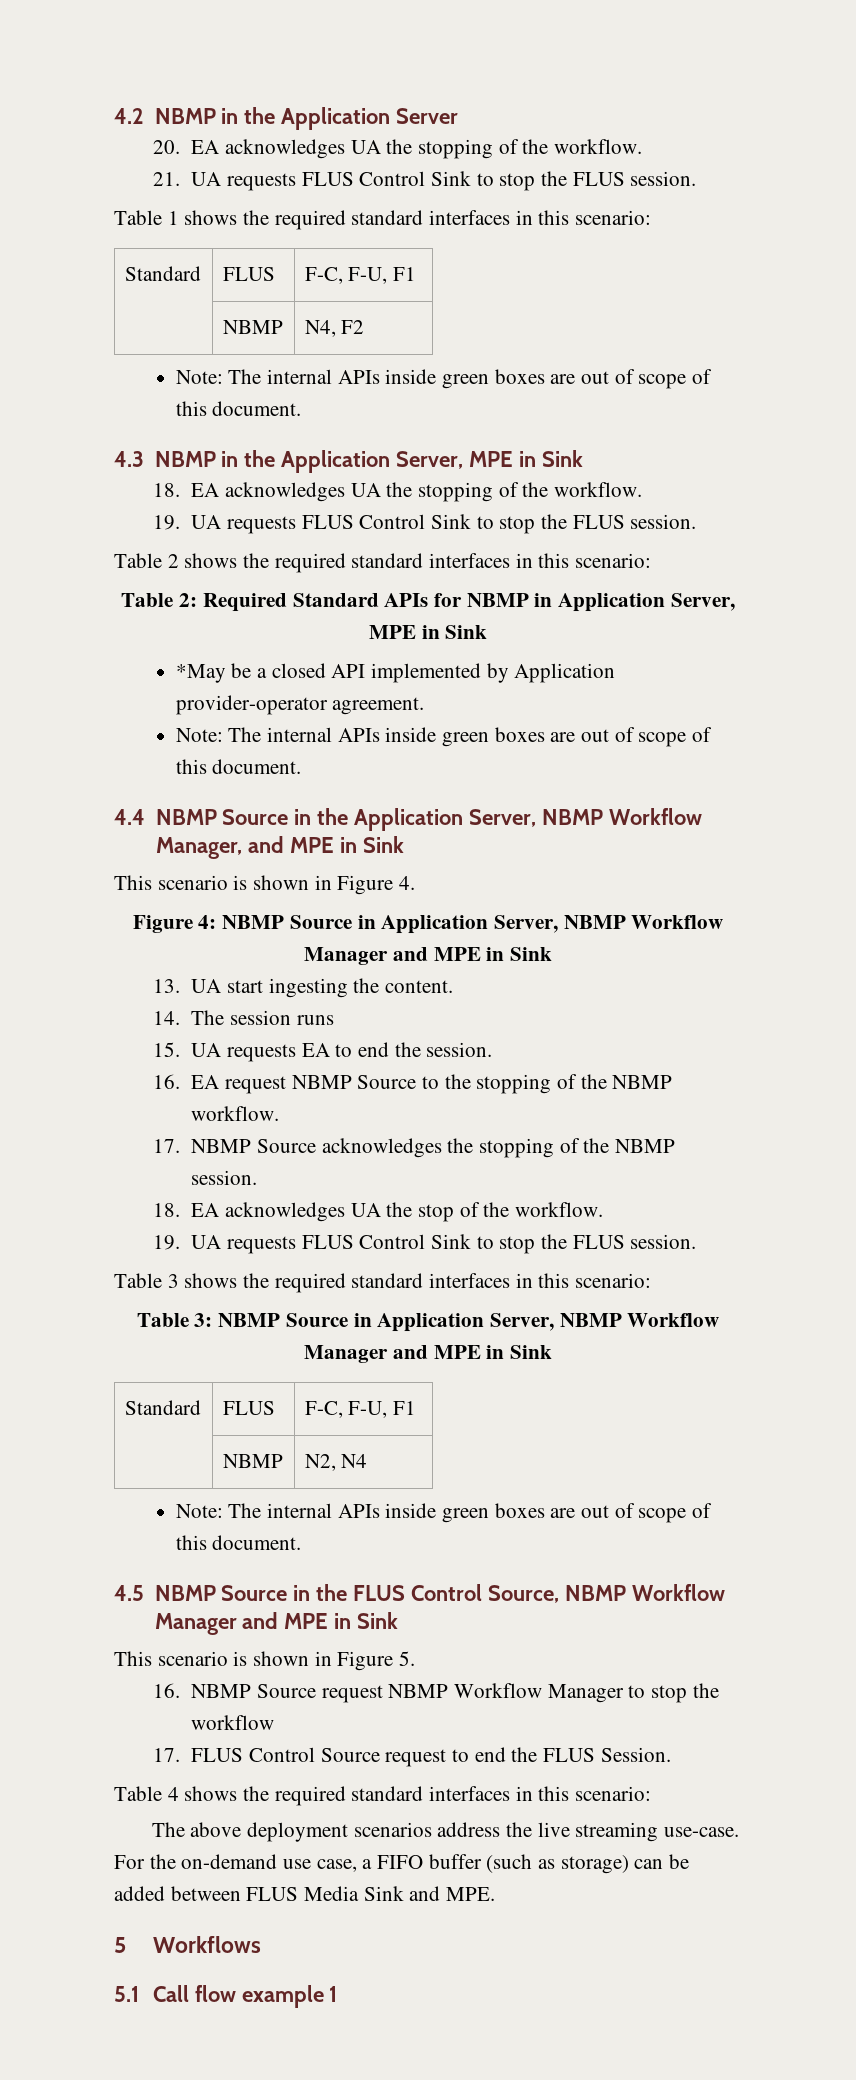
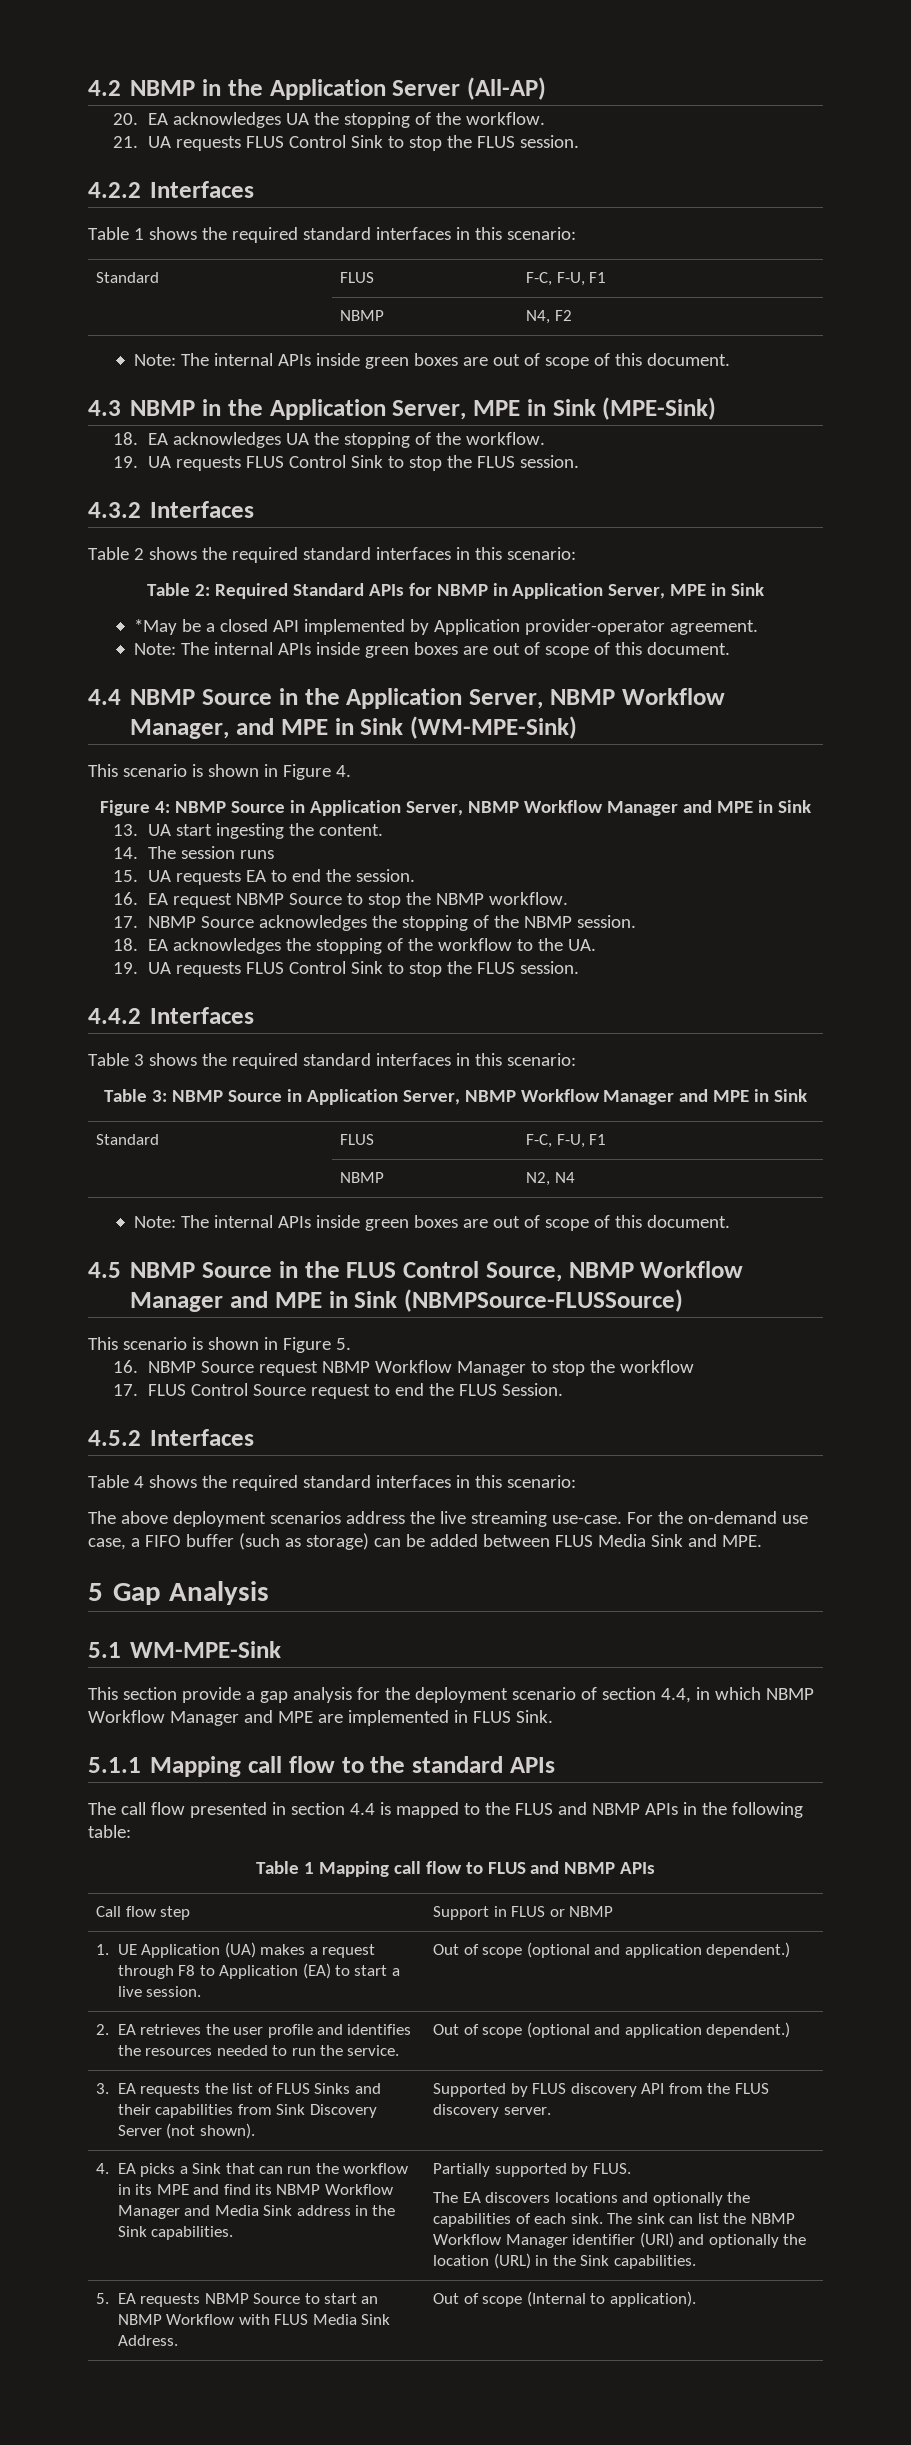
- 4.2 NBMP in the Application Server
+ 4.2 NBMP in the Application Server (All-AP)
+ 4.2.2 Interfaces
- 4.3 NBMP in the Application Server, MPE in Sink
+ 4.3 NBMP in the Application Server, MPE in Sink (MPE-Sink)
+ 4.3.2 Interfaces
- 4.4 NBMP Source in the Application Server, NBMP Workflow Manager, and MPE in Sink
+ 4.4 NBMP Source in the Application Server, NBMP Workflow Manager, and MPE in Sink (WM-MPE-Sink)
- 16. EA request NBMP Source to the stopping of the NBMP workflow.
+ 16. EA request NBMP Source to stop the NBMP workflow.
- 18. EA acknowledges UA the stop of the workflow.
+ 18. EA acknowledges the stopping of the workflow to the UA.
+ 4.4.2 Interfaces
- 4.5 NBMP Source in the FLUS Control Source, NBMP Workflow Manager and MPE in Sink
+ 4.5 NBMP Source in the FLUS Control Source, NBMP Workflow Manager and MPE in Sink (NBMPSource-FLUSSource)
+ 4.5.2 Interfaces
- 5 Workflows
+ 5 Gap Analysis
- 5.1 Call flow example 1
+ 5.1 WM-MPE-Sink
+ This section provide a gap analysis for the deployment scenario of section 4.4, in which NBMP Workflow Manager and MPE are implemented in FLUS Sink.
+ 5.1.1 Mapping call flow to the standard APIs
+ The call flow presented in section 4.4 is mapped to the FLUS and NBMP APIs in the following table:
+ Table 1 Mapping call flow to FLUS and NBMP APIs
+ Call flow step | Support in FLUS or NBMP
+ 1. UE Application (UA) makes a request through F8 to Application (EA) to start a live session. | Out of scope (optional and application dependent.)
+ 2. EA retrieves the user profile and identifies the resources needed to run the service. | Out of scope (optional and application dependent.)
+ 3. EA requests the list of FLUS Sinks and their capabilities from Sink Discovery Server (not shown). | Supported by FLUS discovery API from the FLUS discovery server.
+ 4. EA picks a Sink that can run the workflow in its MPE and find its NBMP Workflow Manager and Media Sink address in the Sink capabilities. | Partially supported by FLUS.
+ The EA discovers locations and optionally the capabilities of each sink. The sink can list the NBMP Workflow Manager identifier (URI) and optionally the location (URL) in the Sink capabilities.
+ 5. EA requests NBMP Source to start an NBMP Workflow with FLUS Media Sink Address. | Out of scope (Internal to application).

